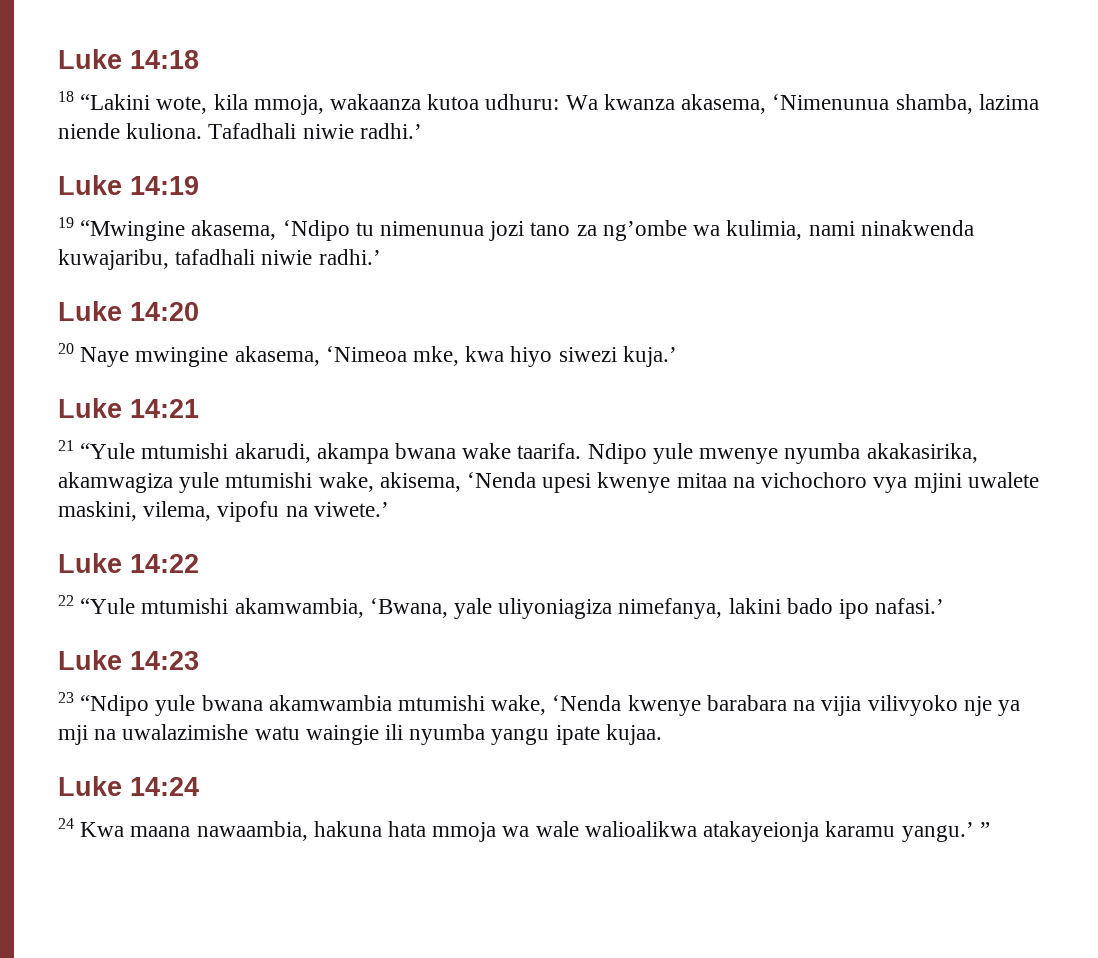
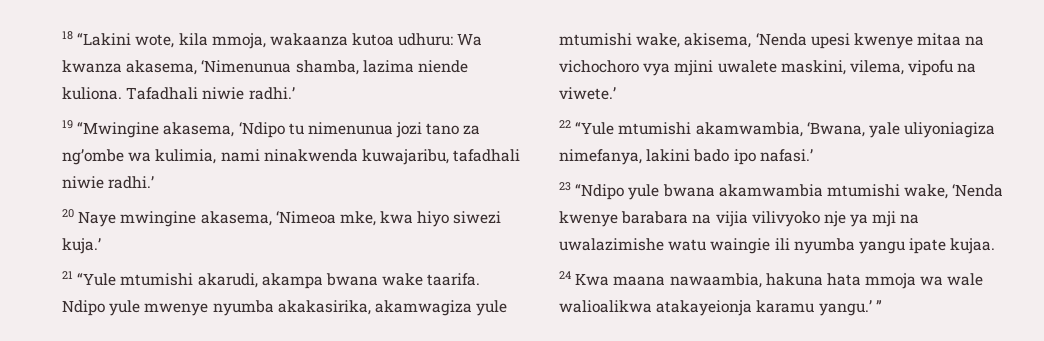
- Luke 14:18
- Luke 14:19
- Luke 14:20
- Luke 14:21
- Luke 14:22
- Luke 14:23
- Luke 14:24

